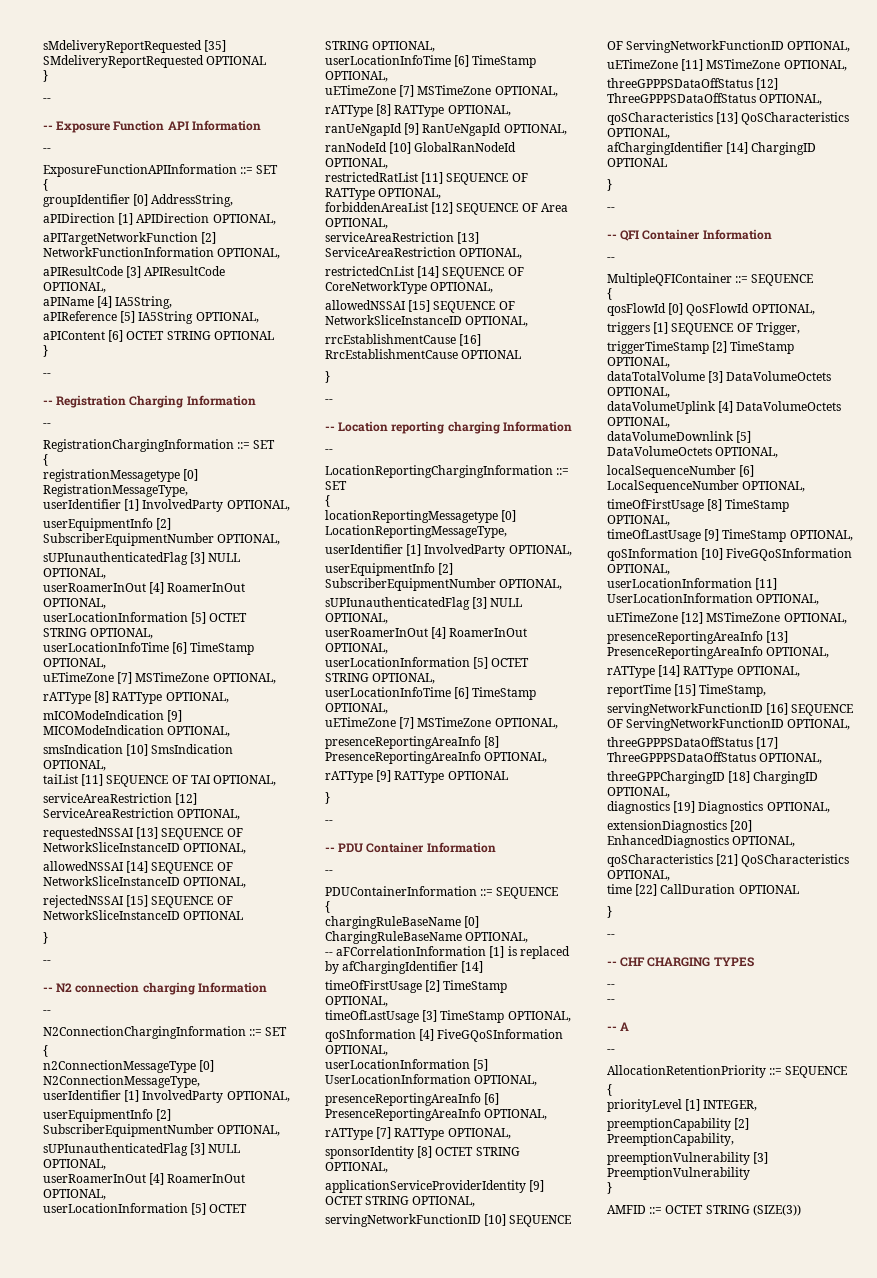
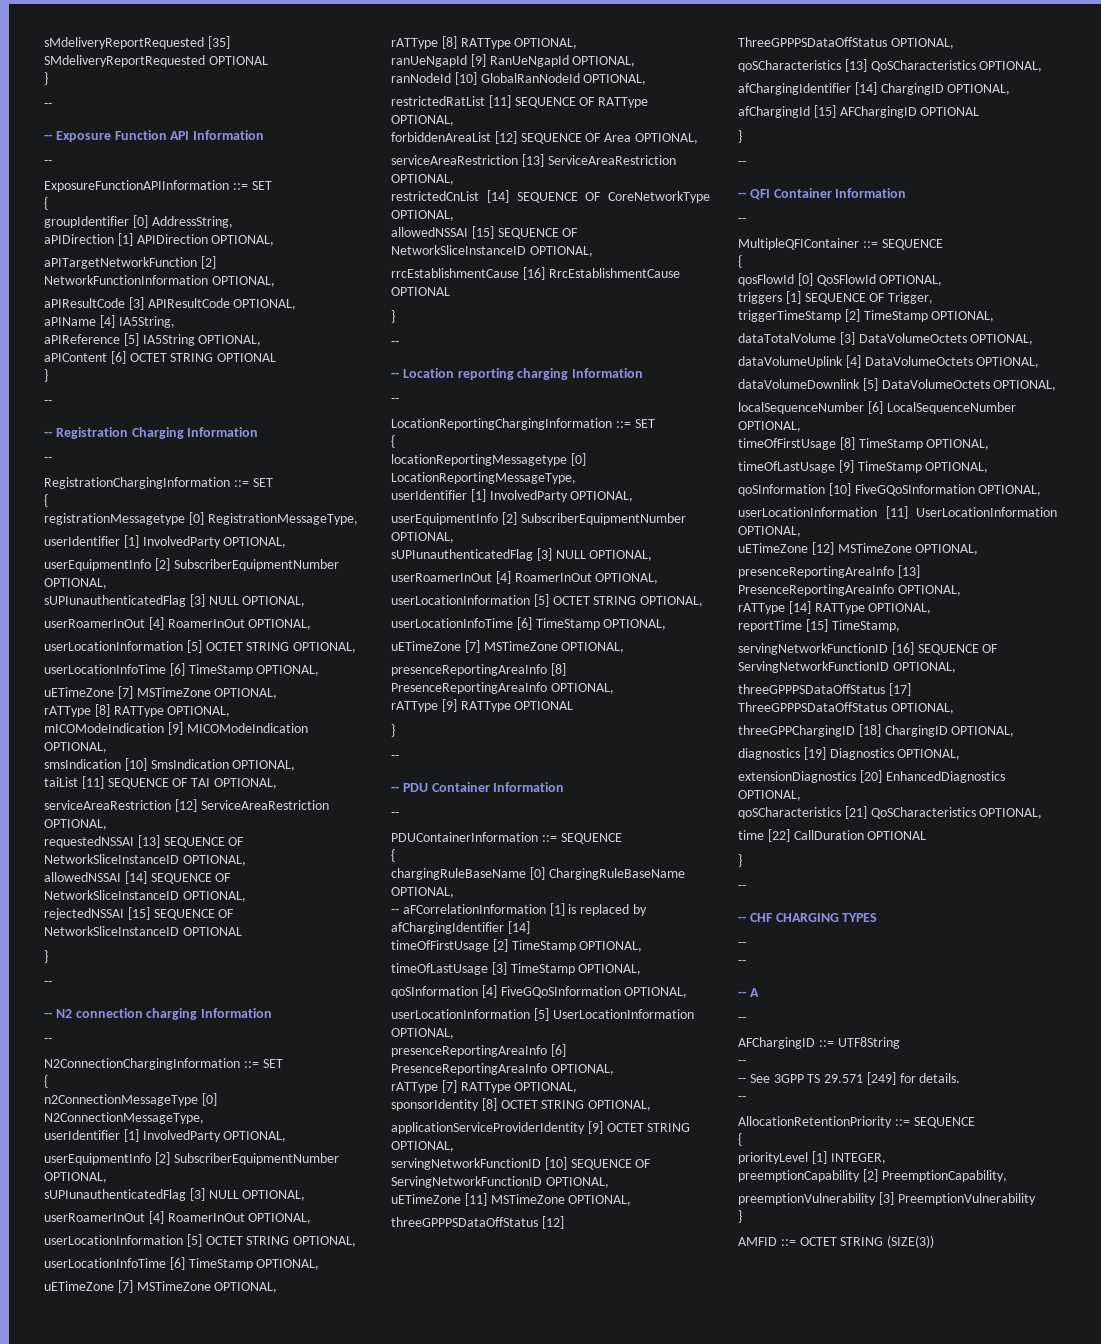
- afChargingIdentifier [14] ChargingID OPTIONAL
+ afChargingIdentifier [14] ChargingID OPTIONAL,
+ afChargingId [15] AFChargingID OPTIONAL
+ AFChargingID ::= UTF8String
+ --
+ -- See 3GPP TS 29.571 [249] for details.
+ --

